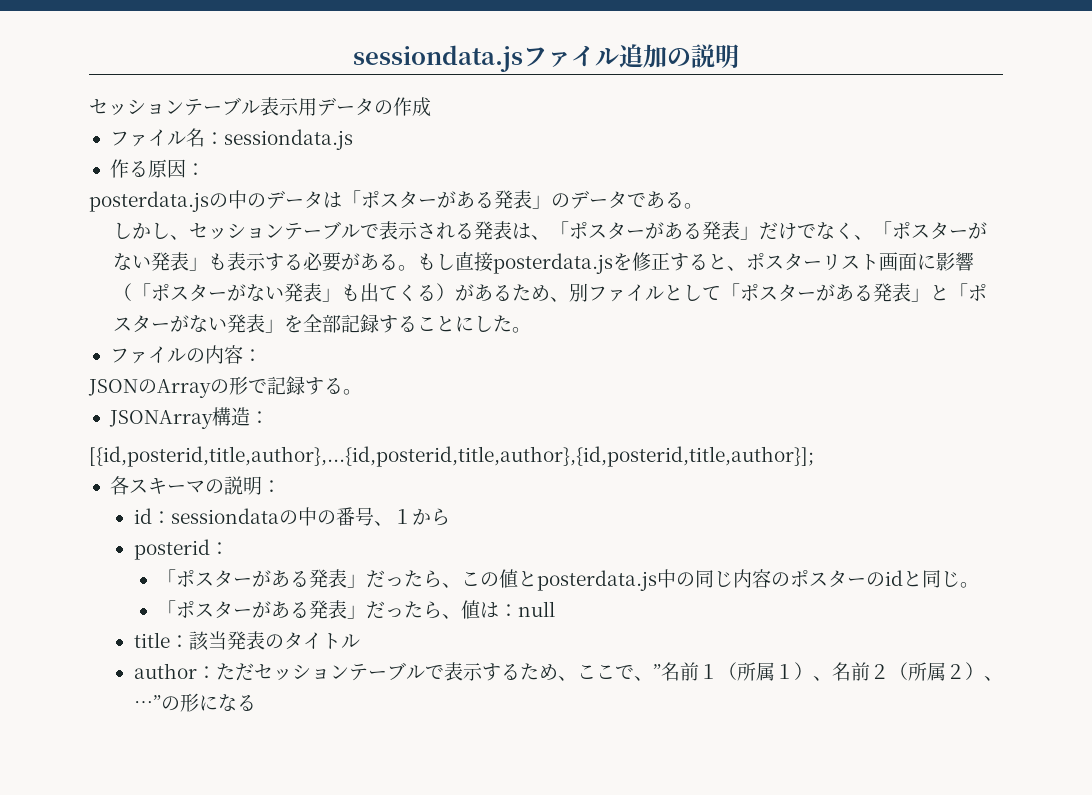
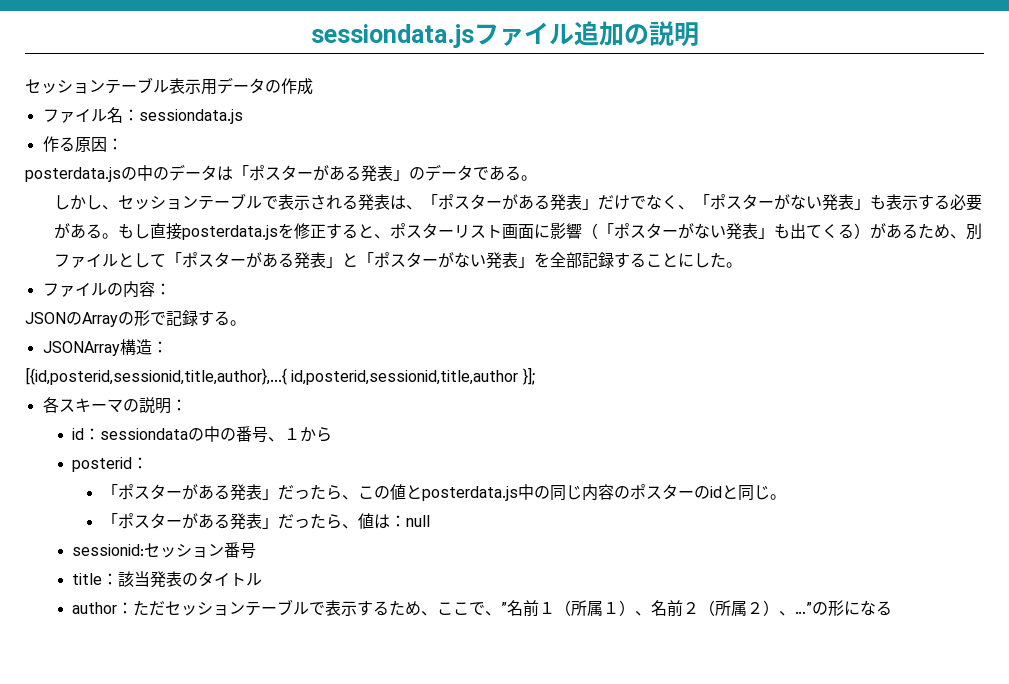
- [{id,posterid,title,author},...{id,posterid,title,author},{id,posterid,title,author}];
+ [{id,posterid,sessionid,title,author},...{ id,posterid,sessionid,title,author }];
+ sessionid:セッション番号

